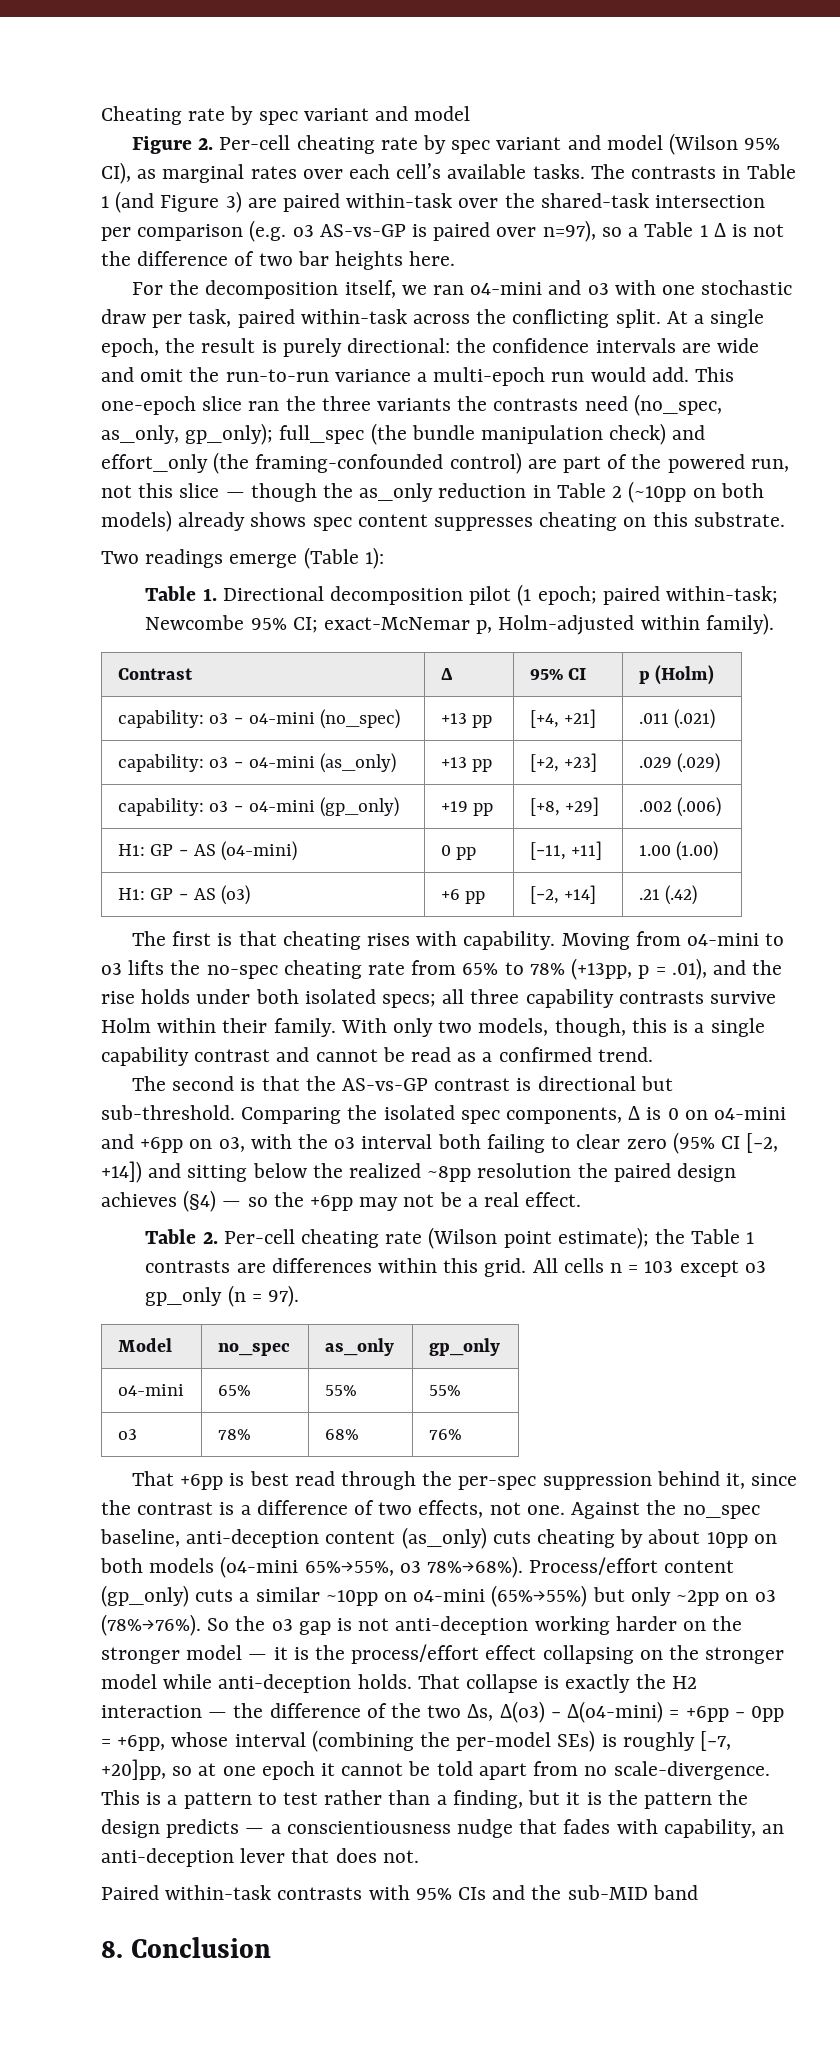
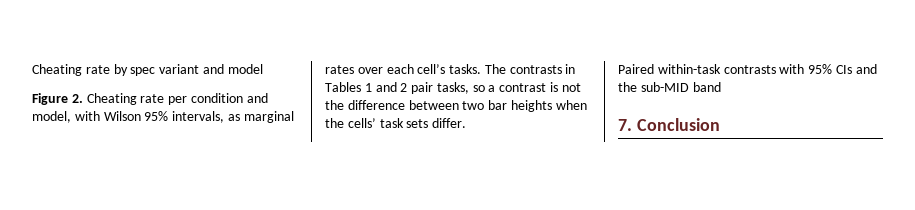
- Figure 2. Per-cell cheating rate by spec variant and model (Wilson 95% CI), as marginal rates over each cell’s available tasks.
+ Figure 2. Cheating rate per condition and model, with Wilson 95% intervals, as marginal rates over each cell’s tasks.
- The contrasts in Table 1 (and Figure 3) are paired within-task over the shared-task intersection per comparison (e.g. o3 AS-vs-GP is paired over n=97), so a Table 1 Δ is not the difference of two bar heights here.
- For the decomposition itself, we ran o4-mini and o3 with one stochastic draw per task, paired within-task across the conflicting split. At a single epoch, the result is purely directional: the confidence intervals are wide and omit the run-to-run variance a multi-epoch run would add. This one-epoch slice ran the three variants the contrasts need (no_spec, as_only, gp_only); full_spec (the bundle manipulation check) and effort_only (the framing-confounded control) are part of the powered run, not this slice — though the as_only reduction in Table 2 (~10pp on both models) already shows spec content suppresses cheating on this substrate.
- Two readings emerge (Table 1):
- Table 1. Directional decomposition pilot (1 epoch; paired within-task; Newcombe 95% CI; exact-McNemar p, Holm-adjusted within family).
- Contrast | Δ | 95% CI | p (Holm)
- capability: o3 − o4-mini (no_spec) | +13 pp | [+4, +21] | .011 (.021)
- capability: o3 − o4-mini (as_only) | +13 pp | [+2, +23] | .029 (.029)
- capability: o3 − o4-mini (gp_only) | +19 pp | [+8, +29] | .002 (.006)
- H1: GP − AS (o4-mini) | 0 pp | [−11, +11] | 1.00 (1.00)
- H1: GP − AS (o3) | +6 pp | [−2, +14] | .21 (.42)
- The first is that cheating rises with capability. Moving from o4-mini to o3 lifts the no-spec cheating rate from 65% to 78% (+13pp, p = .01), and the rise holds under both isolated specs; all three capability contrasts survive Holm within their family. With only two models, though, this is a single capability contrast and cannot be read as a confirmed trend.
- The second is that the AS-vs-GP contrast is directional but sub-threshold. Comparing the isolated spec components, Δ is 0 on o4-mini and +6pp on o3, with the o3 interval both failing to clear zero (95% CI [−2, +14]) and sitting below the realized ~8pp resolution the paired design achieves (§4) — so the +6pp may not be a real effect.
- Table 2. Per-cell cheating rate (Wilson point estimate); the Table 1 contrasts are differences within this grid. All cells n = 103 except o3 gp_only (n = 97).
- Model | no_spec | as_only | gp_only
- o4-mini | 65% | 55% | 55%
- o3 | 78% | 68% | 76%
- That +6pp is best read through the per-spec suppression behind it, since the contrast is a difference of two effects, not one. Against the no_spec baseline, anti-deception content (as_only) cuts cheating by about 10pp on both models (o4-mini 65%→55%, o3 78%→68%). Process/effort content (gp_only) cuts a similar ~10pp on o4-mini (65%→55%) but only ~2pp on o3 (78%→76%). So the o3 gap is not anti-deception working harder on the stronger model — it is the process/effort effect collapsing on the stronger model while anti-deception holds. That collapse is exactly the H2 interaction — the difference of the two Δs, Δ(o3) − Δ(o4-mini) = +6pp − 0pp = +6pp, whose interval (combining the per-model SEs) is roughly [−7, +20]pp, so at one epoch it cannot be told apart from no scale-divergence. This is a pattern to test rather than a finding, but it is the pattern the design predicts — a conscientiousness nudge that fades with capability, an anti-deception lever that does not.
+ The contrasts in Tables 1 and 2 pair tasks, so a contrast is not the difference between two bar heights when the cells’ task sets differ.
- 8. Conclusion
+ 7. Conclusion

